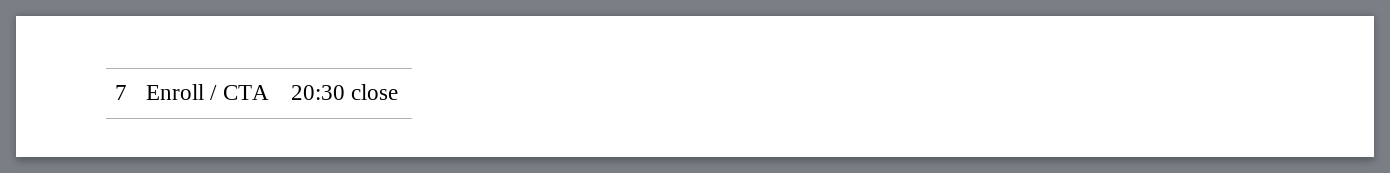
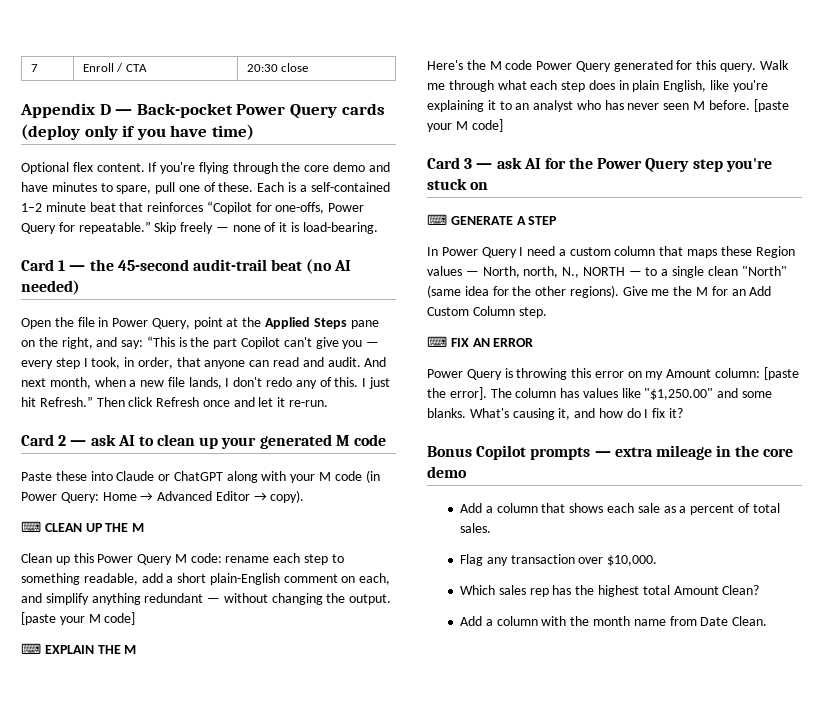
+ Appendix D — Back-pocket Power Query cards (deploy only if you have time)
+ Optional flex content. If you're flying through the core demo and have minutes to spare, pull one of these. Each is a self-contained 1–2 minute beat that reinforces “Copilot for one-offs, Power Query for repeatable.” Skip freely — none of it is load-bearing.
+ Card 1 — the 45-second audit-trail beat (no AI needed)
+ Open the file in Power Query, point at the Applied Steps pane on the right, and say: “This is the part Copilot can't give you — every step I took, in order, that anyone can read and audit. And next month, when a new file lands, I don't redo any of this. I just hit Refresh.” Then click Refresh once and let it re-run.
+ Card 2 — ask AI to clean up your generated M code
+ Paste these into Claude or ChatGPT along with your M code (in Power Query: Home → Advanced Editor → copy).
+ ⌨ CLEAN UP THE M
+ Clean up this Power Query M code: rename each step to something readable, add a short plain-English comment on each, and simplify anything redundant — without changing the output. [paste your M code]
+ ⌨ EXPLAIN THE M
+ Here's the M code Power Query generated for this query. Walk me through what each step does in plain English, like you're explaining it to an analyst who has never seen M before. [paste your M code]
+ Card 3 — ask AI for the Power Query step you're stuck on
+ ⌨ GENERATE A STEP
+ In Power Query I need a custom column that maps these Region values — North, north, N., NORTH — to a single clean "North" (same idea for the other regions). Give me the M for an Add Custom Column step.
+ ⌨ FIX AN ERROR
+ Power Query is throwing this error on my Amount column: [paste the error]. The column has values like "$1,250.00" and some blanks. What's causing it, and how do I fix it?
+ Bonus Copilot prompts — extra mileage in the core demo
+ Add a column that shows each sale as a percent of total sales.
+ Flag any transaction over $10,000.
+ Which sales rep has the highest total Amount Clean?
+ Add a column with the month name from Date Clean.

